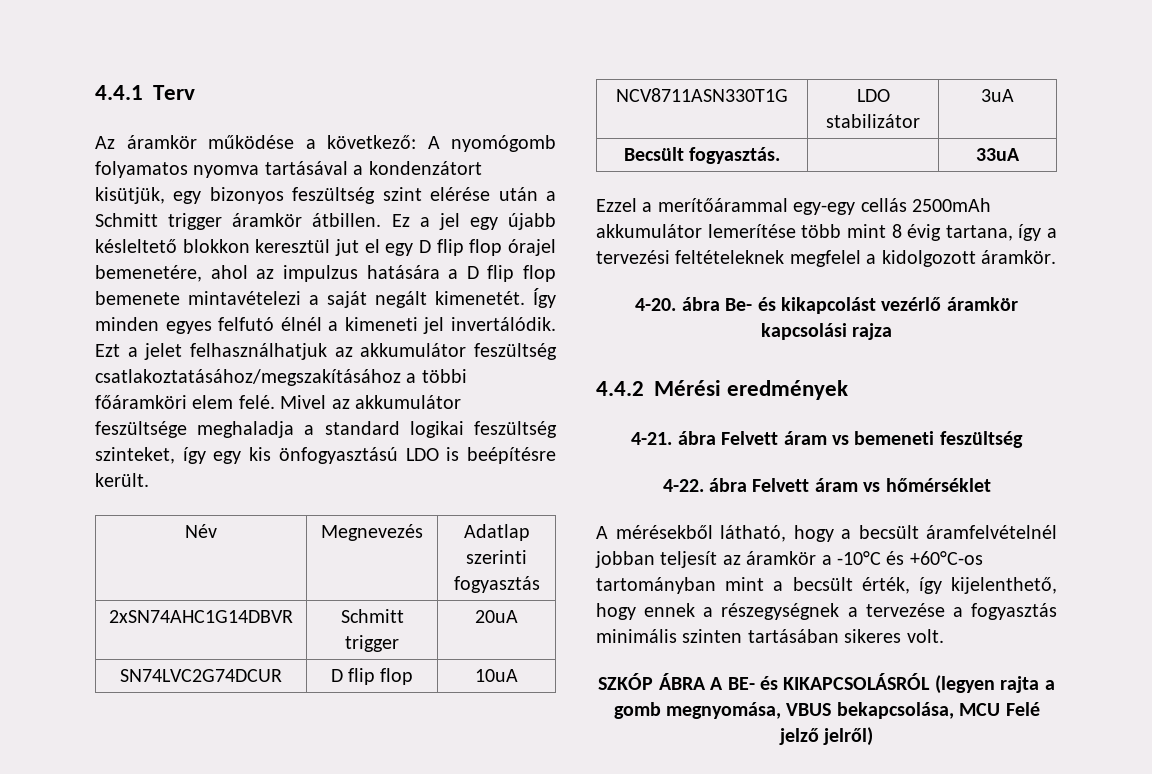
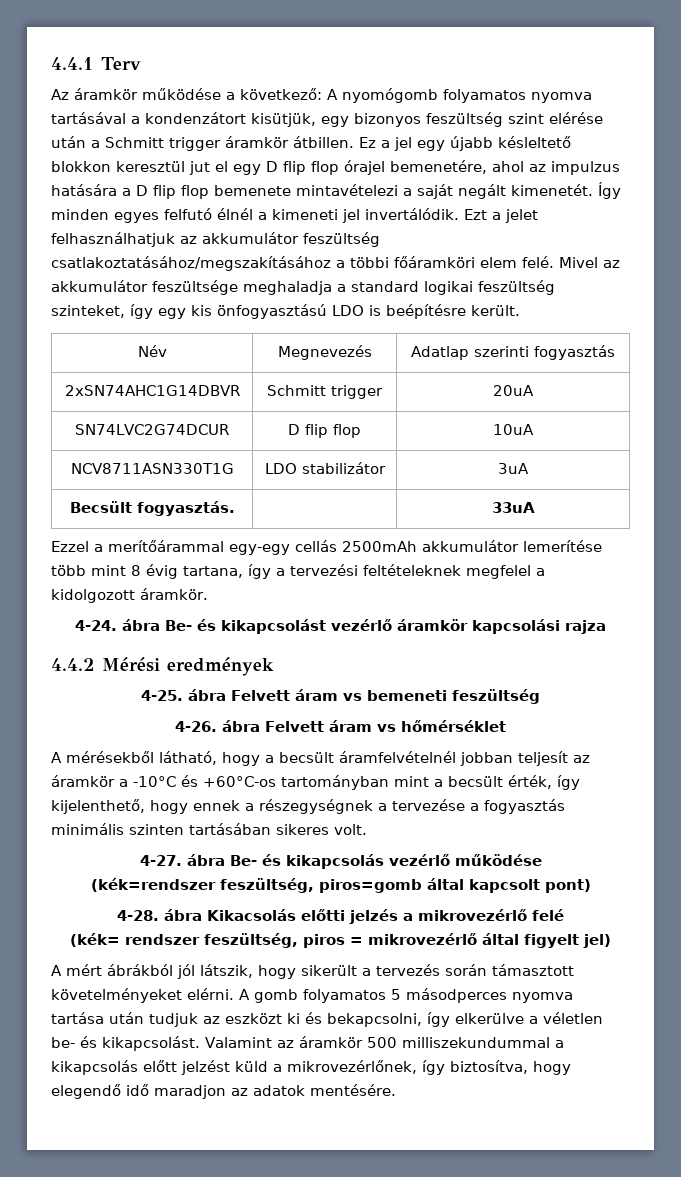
- 4-20. ábra Be- és kikapcolást vezérlő áramkör kapcsolási rajza
+ 4-24. ábra Be- és kikapcsolást vezérlő áramkör kapcsolási rajza
- 4-21. ábra Felvett áram vs bemeneti feszültség
+ 4-25. ábra Felvett áram vs bemeneti feszültség
- 4-22. ábra Felvett áram vs hőmérséklet
+ 4-26. ábra Felvett áram vs hőmérséklet
- SZKÓP ÁBRA A BE- és KIKAPCSOLÁSRÓL (legyen rajta a gomb megnyomása, VBUS bekapcsolása, MCU Felé jelző jelről)
+ 4-27. ábra Be- és kikapcsolás vezérlő működése
+ (kék=rendszer feszültség, piros=gomb által kapcsolt pont)
+ 4-28. ábra Kikacsolás előtti jelzés a mikrovezérlő felé
+ (kék= rendszer feszültség, piros = mikrovezérlő által figyelt jel)
+ A mért ábrákból jól látszik, hogy sikerült a tervezés során támasztott követelményeket elérni. A gomb folyamatos 5 másodperces nyomva tartása után tudjuk az eszközt ki és bekapcsolni, így elkerülve a véletlen be- és kikapcsolást. Valamint az áramkör 500 milliszekundummal a kikapcsolás előtt jelzést küld a mikrovezérlőnek, így biztosítva, hogy elegendő idő maradjon az adatok mentésére.

